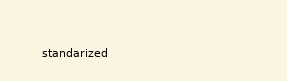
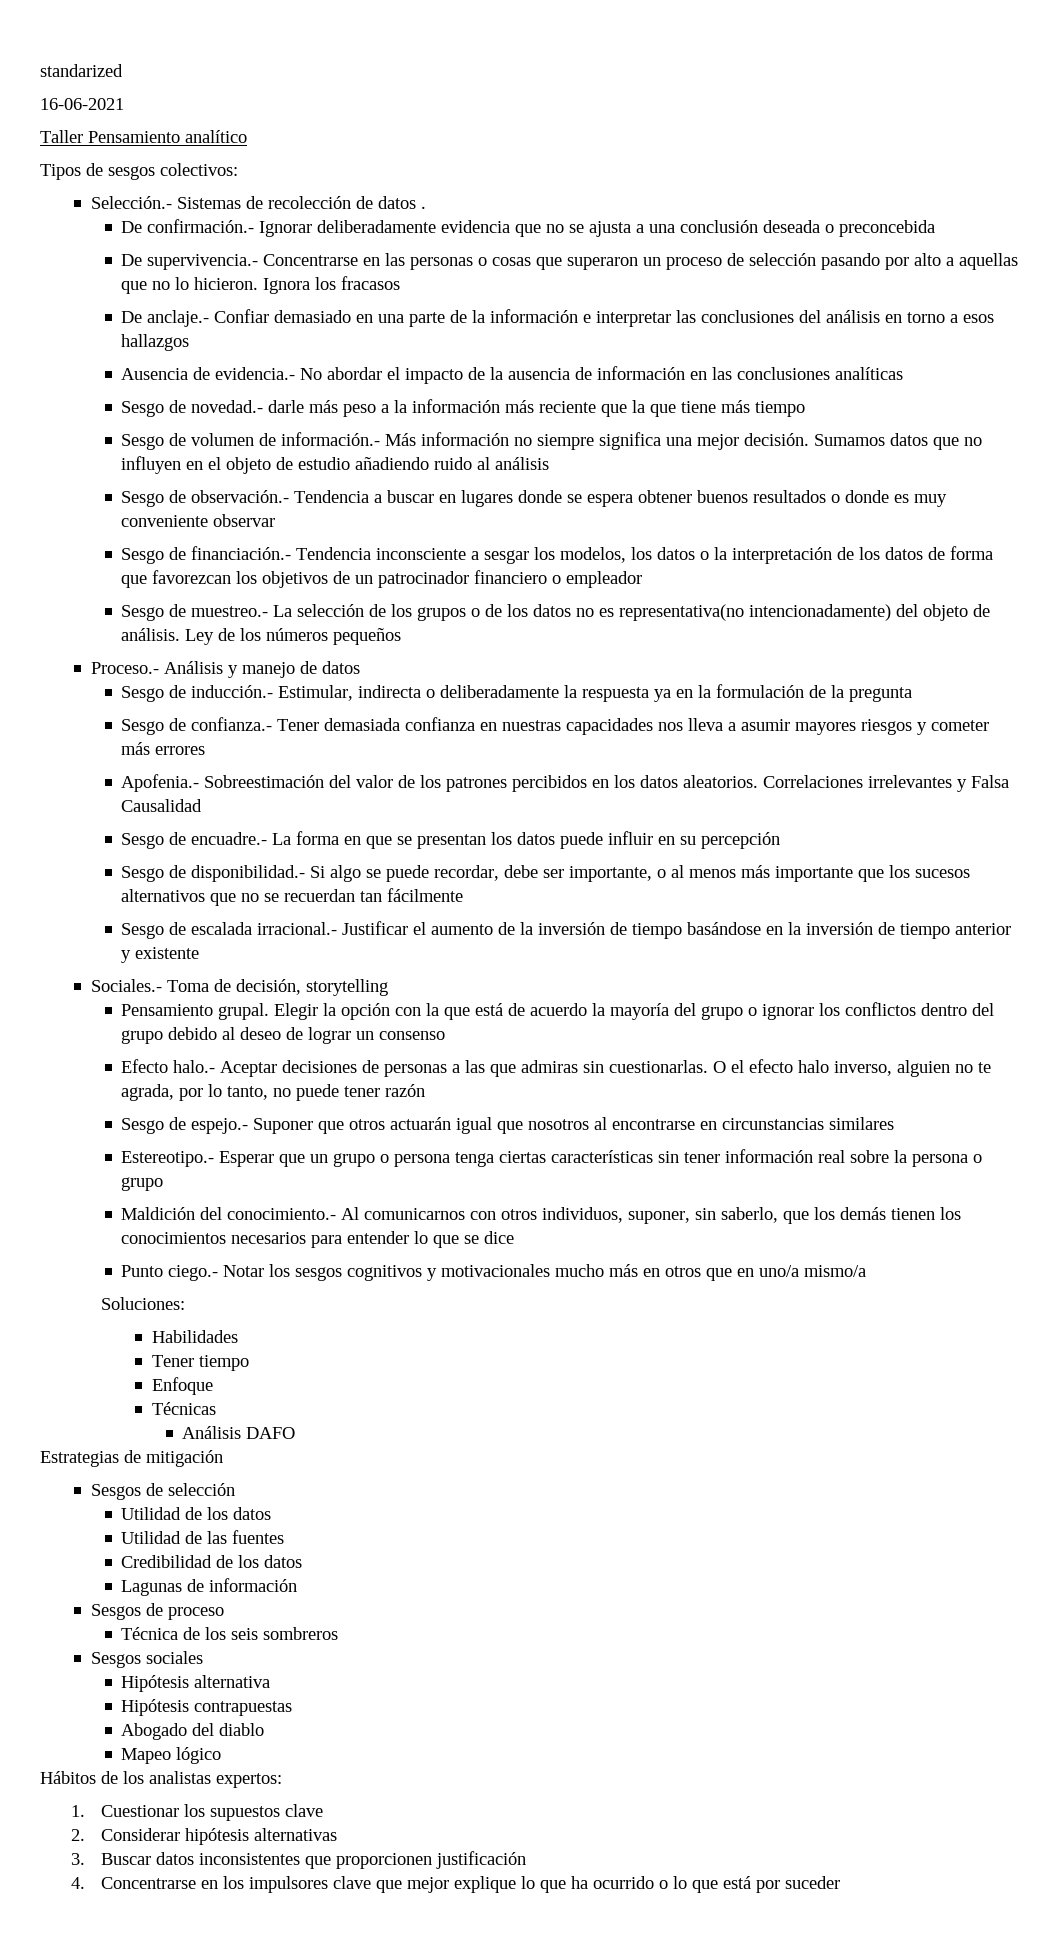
+ 16-06-2021
+ Taller Pensamiento analítico
+ Tipos de sesgos colectivos:
+ Selección.- Sistemas de recolección de datos .
+ De confirmación.- Ignorar deliberadamente evidencia que no se ajusta a una conclusión deseada o preconcebida
+ De supervivencia.- Concentrarse en las personas o cosas que superaron un proceso de selección pasando por alto a aquellas que no lo hicieron. Ignora los fracasos
+ De anclaje.- Confiar demasiado en una parte de la información e interpretar las conclusiones del análisis en torno a esos hallazgos
+ Ausencia de evidencia.- No abordar el impacto de la ausencia de información en las conclusiones analíticas
+ Sesgo de novedad.- darle más peso a la información más reciente que la que tiene más tiempo
+ Sesgo de volumen de información.- Más información no siempre significa una mejor decisión. Sumamos datos que no influyen en el objeto de estudio añadiendo ruido al análisis
+ Sesgo de observación.- Tendencia a buscar en lugares donde se espera obtener buenos resultados o donde es muy conveniente observar
+ Sesgo de financiación.- Tendencia inconsciente a sesgar los modelos, los datos o la interpretación de los datos de forma que favorezcan los objetivos de un patrocinador financiero o empleador
+ Sesgo de muestreo.- La selección de los grupos o de los datos no es representativa(no intencionadamente) del objeto de análisis. Ley de los números pequeños
+ Proceso.- Análisis y manejo de datos
+ Sesgo de inducción.- Estimular, indirecta o deliberadamente la respuesta ya en la formulación de la pregunta
+ Sesgo de confianza.- Tener demasiada confianza en nuestras capacidades nos lleva a asumir mayores riesgos y cometer más errores
+ Apofenia.- Sobreestimación del valor de los patrones percibidos en los datos aleatorios. Correlaciones irrelevantes y Falsa Causalidad
+ Sesgo de encuadre.- La forma en que se presentan los datos puede influir en su percepción
+ Sesgo de disponibilidad.- Si algo se puede recordar, debe ser importante, o al menos más importante que los sucesos alternativos que no se recuerdan tan fácilmente
+ Sesgo de escalada irracional.- Justificar el aumento de la inversión de tiempo basándose en la inversión de tiempo anterior y existente
+ Sociales.- Toma de decisión, storytelling
+ Pensamiento grupal. Elegir la opción con la que está de acuerdo la mayoría del grupo o ignorar los conflictos dentro del grupo debido al deseo de lograr un consenso
+ Efecto halo.- Aceptar decisiones de personas a las que admiras sin cuestionarlas. O el efecto halo inverso, alguien no te agrada, por lo tanto, no puede tener razón
+ Sesgo de espejo.- Suponer que otros actuarán igual que nosotros al encontrarse en circunstancias similares
+ Estereotipo.- Esperar que un grupo o persona tenga ciertas características sin tener información real sobre la persona o grupo
+ Maldición del conocimiento.- Al comunicarnos con otros individuos, suponer, sin saberlo, que los demás tienen los conocimientos necesarios para entender lo que se dice
+ Punto ciego.- Notar los sesgos cognitivos y motivacionales mucho más en otros que en uno/a mismo/a
+ Soluciones:
+ Habilidades
+ Tener tiempo
+ Enfoque
+ Técnicas
+ Análisis DAFO
+ Estrategias de mitigación
+ Sesgos de selección
+ Utilidad de los datos
+ Utilidad de las fuentes
+ Credibilidad de los datos
+ Lagunas de información
+ Sesgos de proceso
+ Técnica de los seis sombreros
+ Sesgos sociales
+ Hipótesis alternativa
+ Hipótesis contrapuestas
+ Abogado del diablo
+ Mapeo lógico
+ Hábitos de los analistas expertos:
+ 1. Cuestionar los supuestos clave
+ 2. Considerar hipótesis alternativas
+ 3. Buscar datos inconsistentes que proporcionen justificación
+ 4. Concentrarse en los impulsores clave que mejor explique lo que ha ocurrido o lo que está por suceder

